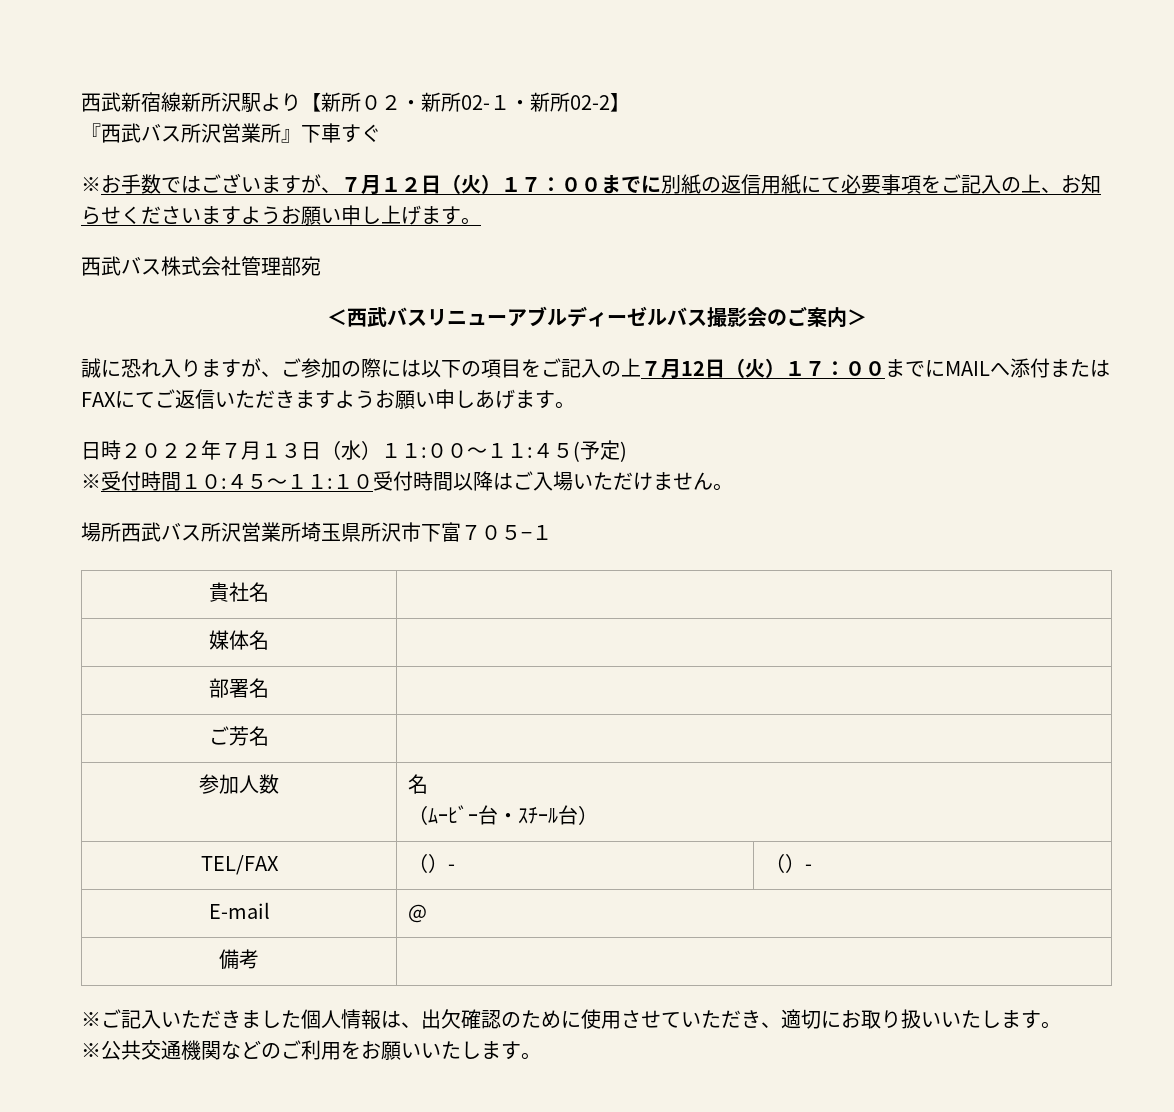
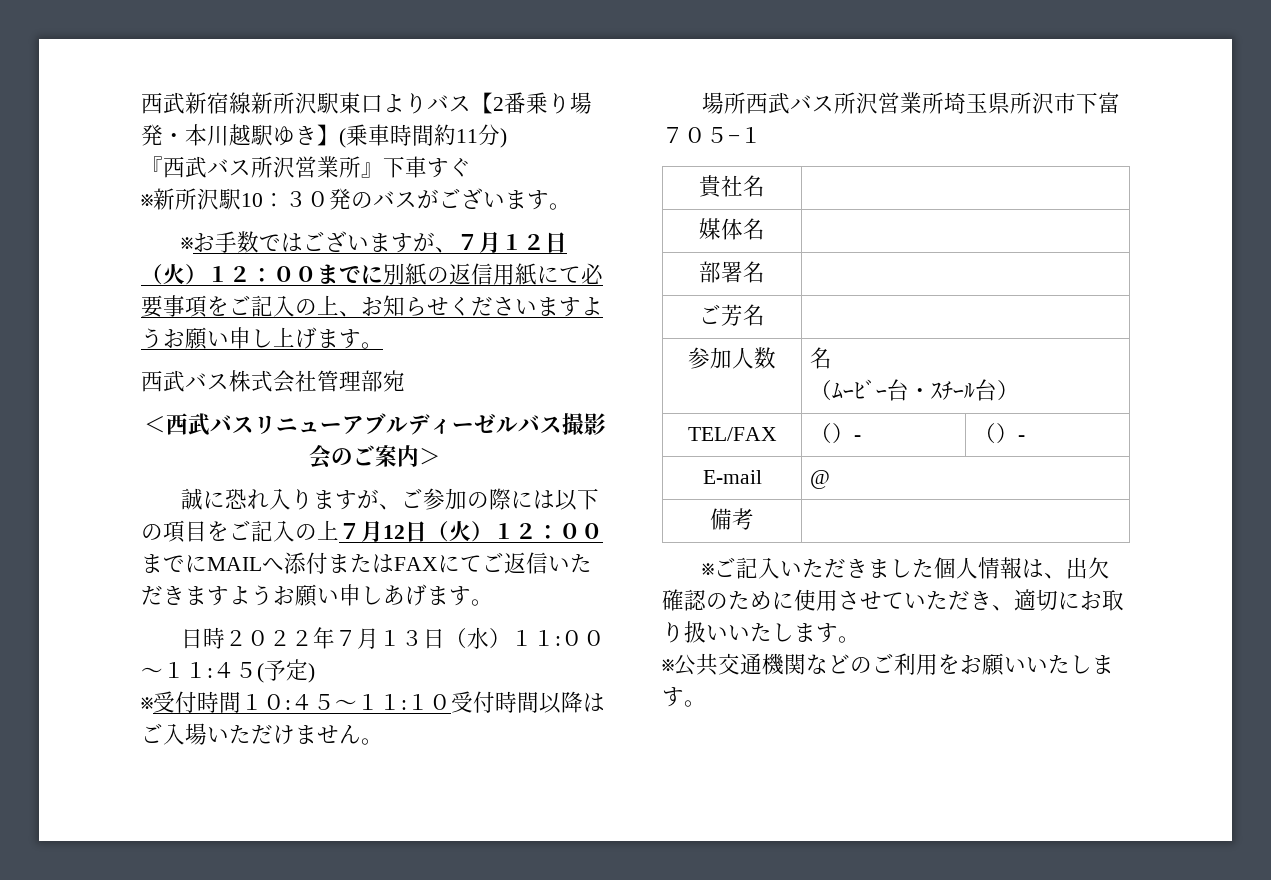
- 西武新宿線新所沢駅より【新所０２・新所02-１・新所02-2】
+ 西武新宿線新所沢駅東口よりバス【2番乗り場発・本川越駅ゆき】(乗車時間約11分)
+ ※新所沢駅10：３０発のバスがございます。
- ※お手数ではございますが、７月１２日（火）１７：００までに別紙の返信用紙にて必要事項をご記入の上、お知らせくださいますようお願い申し上げます。
+ ※お手数ではございますが、７月１２日（火）１２：００までに別紙の返信用紙にて必要事項をご記入の上、お知らせくださいますようお願い申し上げます。
- 誠に恐れ入りますが、ご参加の際には以下の項目をご記入の上７月12日（火）１７：００までにMAILへ添付またはFAXにてご返信いただきますようお願い申しあげます。
+ 誠に恐れ入りますが、ご参加の際には以下の項目をご記入の上７月12日（火）１２：００までにMAILへ添付またはFAXにてご返信いただきますようお願い申しあげます。

